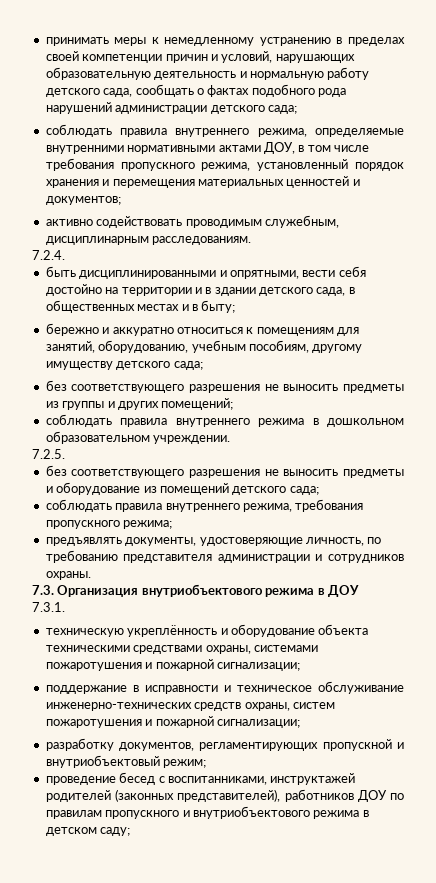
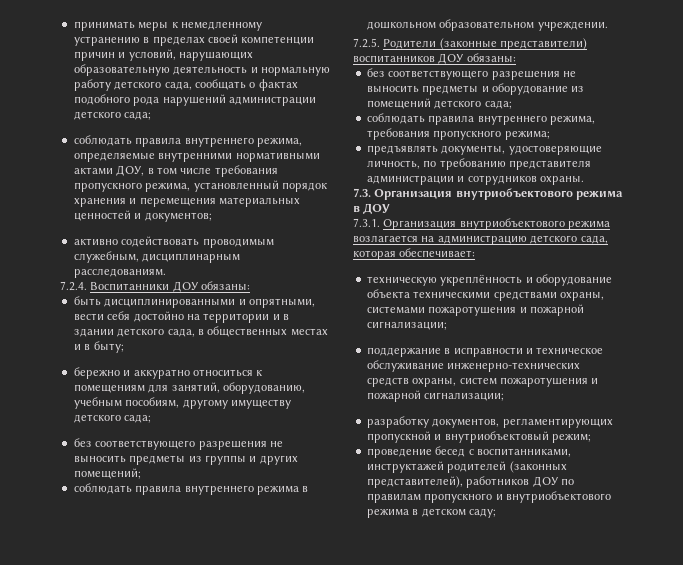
- 7.2.4.
+ 7.2.4. Воспитанники ДОУ обязаны:
- 7.2.5.
+ 7.2.5. Родители (законные представители) воспитанников ДОУ обязаны:
- 7.3.1.
+ 7.3.1. Организация внутриобъектового режима возлагается на администрацию детского сада, которая обеспечивает:

